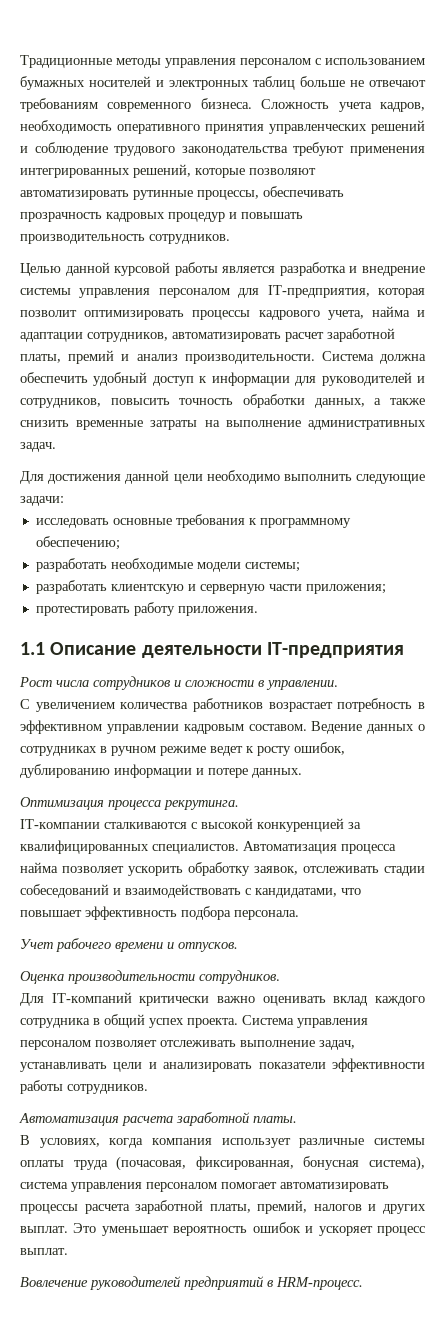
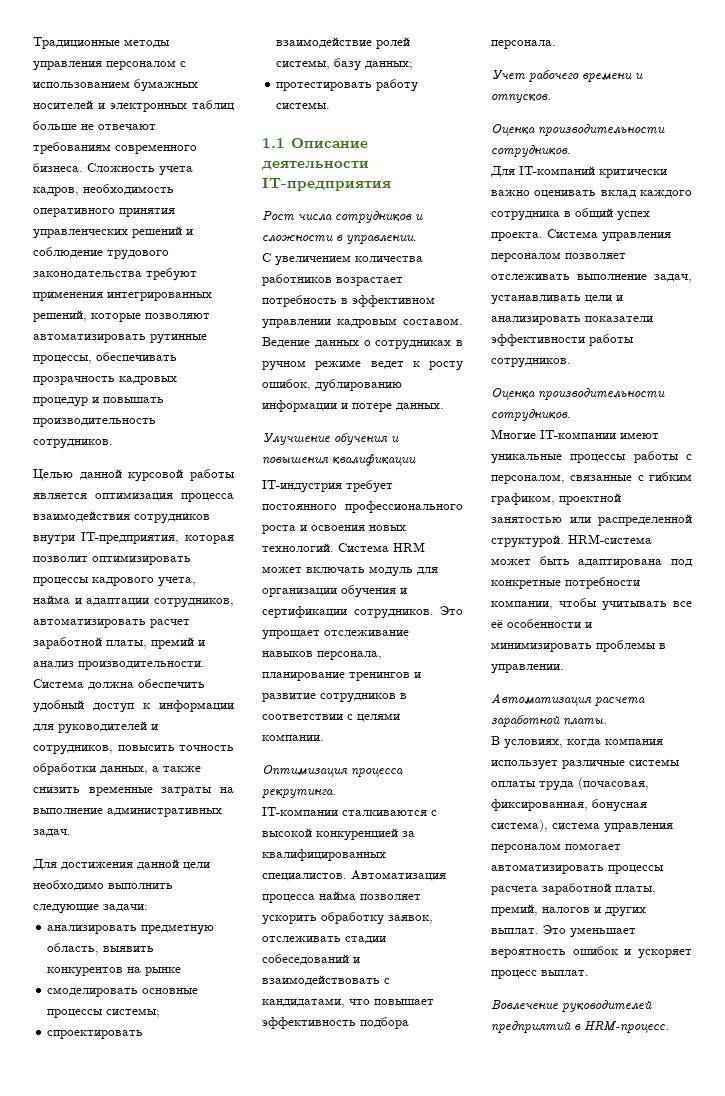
- Целью данной курсовой работы является разработка и внедрение системы управления персоналом для IT-предприятия, которая позволит оптимизировать процессы кадрового учета, найма и адаптации сотрудников, автоматизировать расчет заработной платы, премий и анализ производительности.
+ Целью данной курсовой работы является оптимизация процесса взаимодействия сотрудников внутри IT-предприятия, которая позволит оптимизировать процессы кадрового учета, найма и адаптации сотрудников, автоматизировать расчет заработной платы, премий и анализ производительности.
- исследовать основные требования к программному обеспечению;
- разработать необходимые модели системы;
- разработать клиентскую и серверную части приложения;
+ анализировать предметную область, выявить конкурентов на рынке
+ смоделировать основные процессы системы;
+ спроектировать взаимодействие ролей системы, базу данных;
- протестировать работу приложения.
+ протестировать работу системы.
+ Улучшение обучения и повышения квалификации
+ IT-индустрия требует постоянного профессионального роста и освоения новых технологий. Система HRM может включать модуль для организации обучения и сертификации сотрудников. Это упрощает отслеживание навыков персонала, планирование тренингов и развитие сотрудников в соответствии с целями компании.
  Система управления персоналом позволяет отслеживать выполнение задач, устанавливать цели и анализировать показатели эффективности работы сотрудников.
+ Оценка производительности сотрудников.
+ Многие IT-компании имеют уникальные процессы работы с персоналом, связанные с гибким графиком, проектной занятостью или распределенной структурой. HRM-система может быть адаптирована под конкретные потребности компании, чтобы учитывать все её особенности и минимизировать проблемы в управлении.

